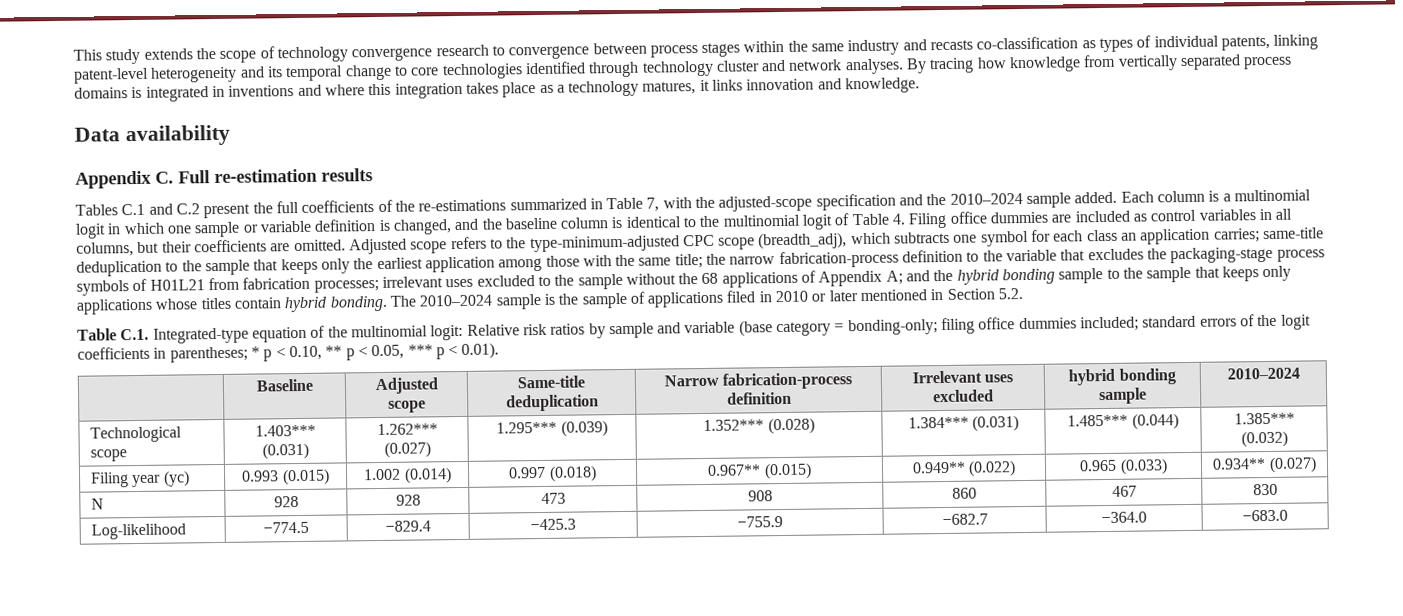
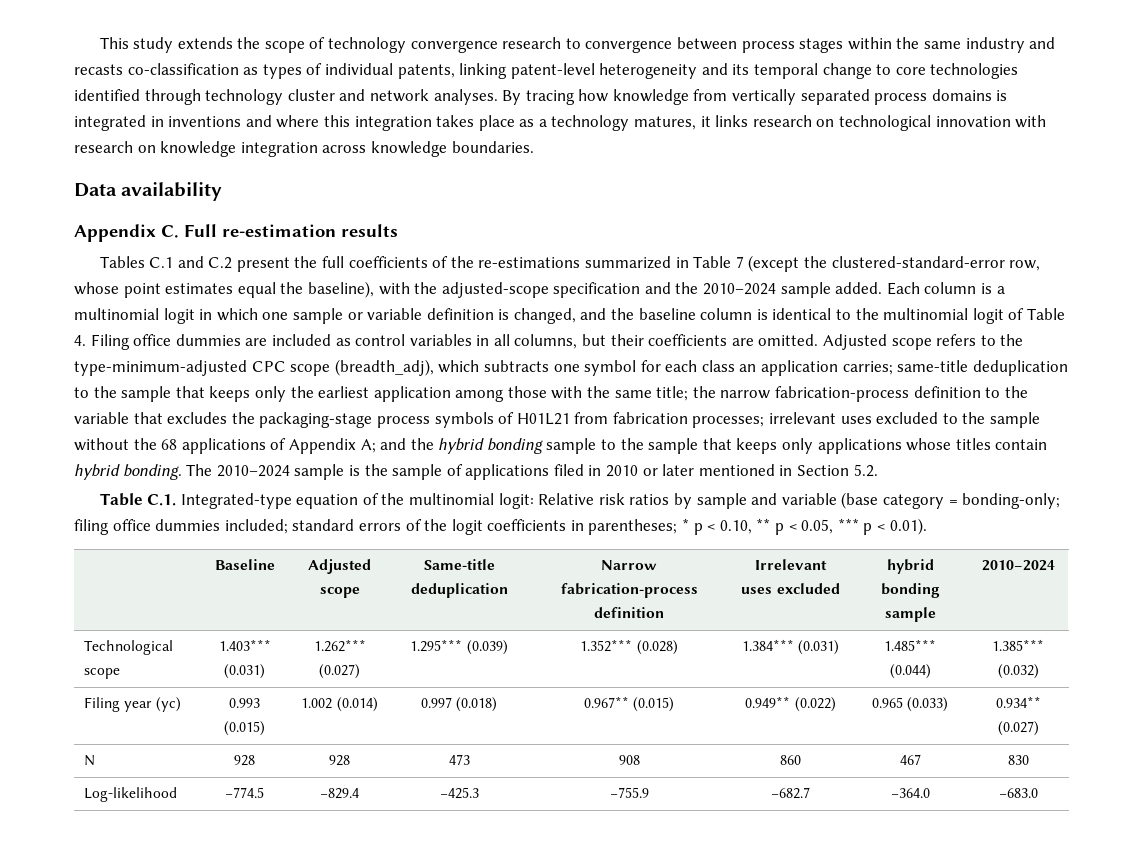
- By tracing how knowledge from vertically separated process domains is integrated in inventions and where this integration takes place as a technology matures, it links innovation and knowledge.
+ By tracing how knowledge from vertically separated process domains is integrated in inventions and where this integration takes place as a technology matures, it links research on technological innovation with research on knowledge integration across knowledge boundaries.
- Tables C.1 and C.2 present the full coefficients of the re-estimations summarized in Table 7, with the adjusted-scope specification and the 2010–2024 sample added.
+ Tables C.1 and C.2 present the full coefficients of the re-estimations summarized in Table 7 (except the clustered-standard-error row, whose point estimates equal the baseline), with the adjusted-scope specification and the 2010–2024 sample added.

